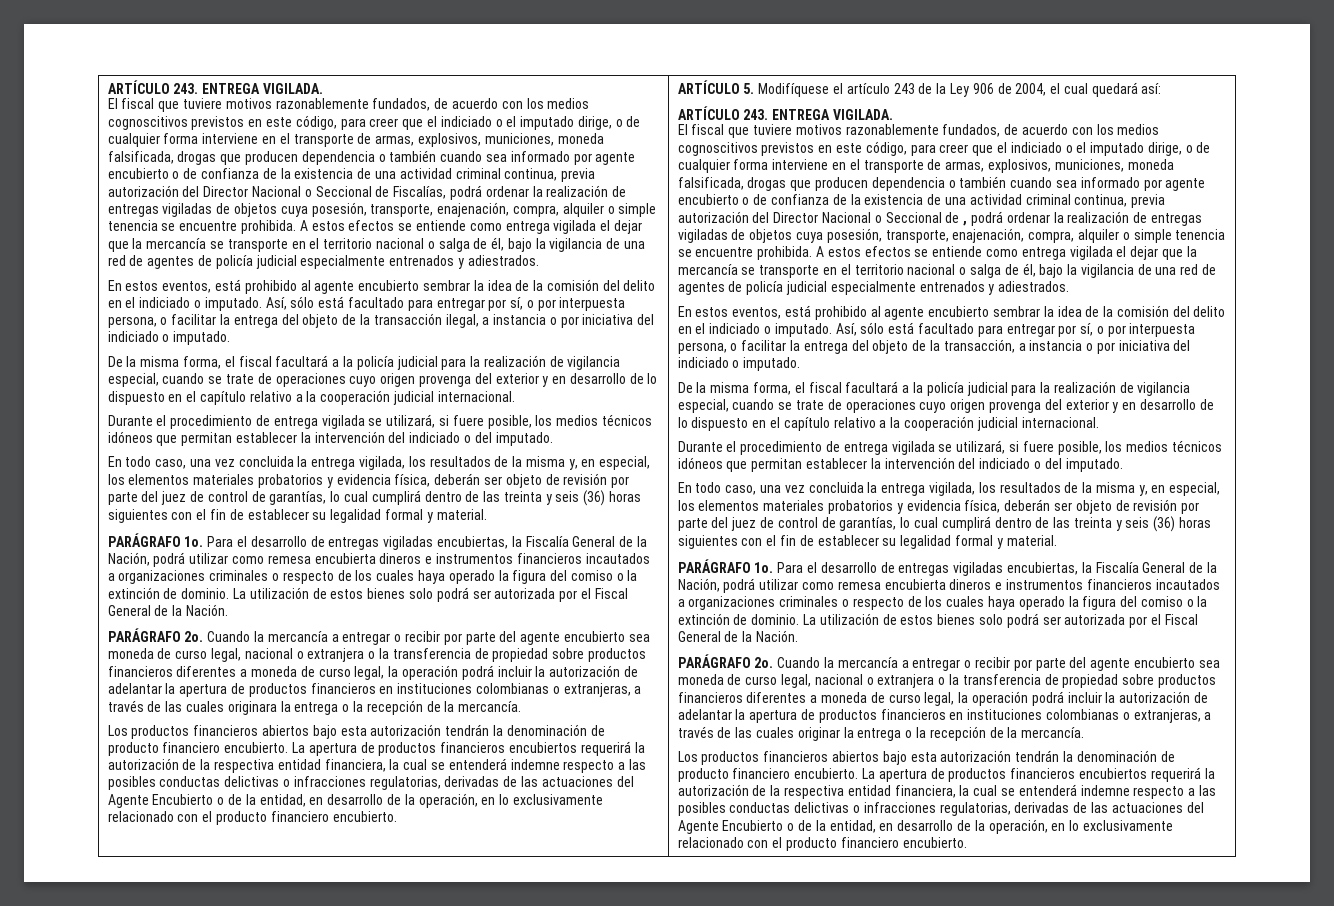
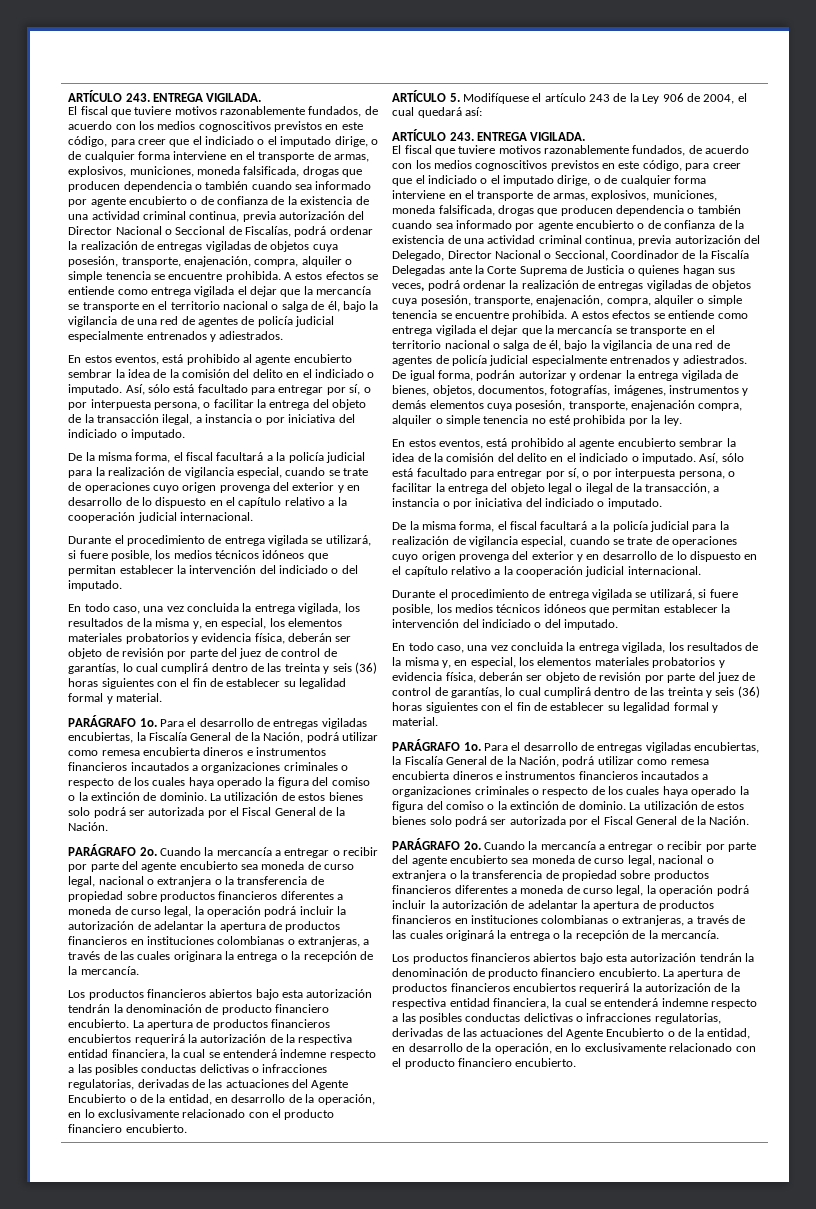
- El fiscal que tuviere motivos razonablemente fundados, de acuerdo con los medios cognoscitivos previstos en este código, para creer que el indiciado o el imputado dirige, o de cualquier forma interviene en el transporte de armas, explosivos, municiones, moneda falsificada, drogas que producen dependencia o también cuando sea informado por agente encubierto o de confianza de la existencia de una actividad criminal continua, previa autorización del Director Nacional o Seccional de , podrá ordenar la realización de entregas vigiladas de objetos cuya posesión, transporte, enajenación, compra, alquiler o simple tenencia se encuentre prohibida.
+ El fiscal que tuviere motivos razonablemente fundados, de acuerdo con los medios cognoscitivos previstos en este código, para creer que el indiciado o el imputado dirige, o de cualquier forma interviene en el transporte de armas, explosivos, municiones, moneda falsificada, drogas que producen dependencia o también cuando sea informado por agente encubierto o de confianza de la existencia de una actividad criminal continua, previa autorización del Delegado, Director Nacional o Seccional, Coordinador de la Fiscalía Delegadas ante la Corte Suprema de Justicia o quienes hagan sus veces, podrá ordenar la realización de entregas vigiladas de objetos cuya posesión, transporte, enajenación, compra, alquiler o simple tenencia se encuentre prohibida.
+ De igual forma, podrán autorizar y ordenar la entrega vigilada de bienes, objetos, documentos, fotografías, imágenes, instrumentos y demás elementos cuya posesión, transporte, enajenación compra, alquiler o simple tenencia no esté prohibida por la ley.
- Así, sólo está facultado para entregar por sí, o por interpuesta persona, o facilitar la entrega del objeto de la transacción, a instancia o por iniciativa del indiciado o imputado.
+ Así, sólo está facultado para entregar por sí, o por interpuesta persona, o facilitar la entrega del objeto legal o ilegal de la transacción, a instancia o por iniciativa del indiciado o imputado.
- Cuando la mercancía a entregar o recibir por parte del agente encubierto sea moneda de curso legal, nacional o extranjera o la transferencia de propiedad sobre productos financieros diferentes a moneda de curso legal, la operación podrá incluir la autorización de adelantar la apertura de productos financieros en instituciones colombianas o extranjeras, a través de las cuales originar la entrega o la recepción de la mercancía.
+ Cuando la mercancía a entregar o recibir por parte del agente encubierto sea moneda de curso legal, nacional o extranjera o la transferencia de propiedad sobre productos financieros diferentes a moneda de curso legal, la operación podrá incluir la autorización de adelantar la apertura de productos financieros en instituciones colombianas o extranjeras, a través de las cuales originará la entrega o la recepción de la mercancía.

